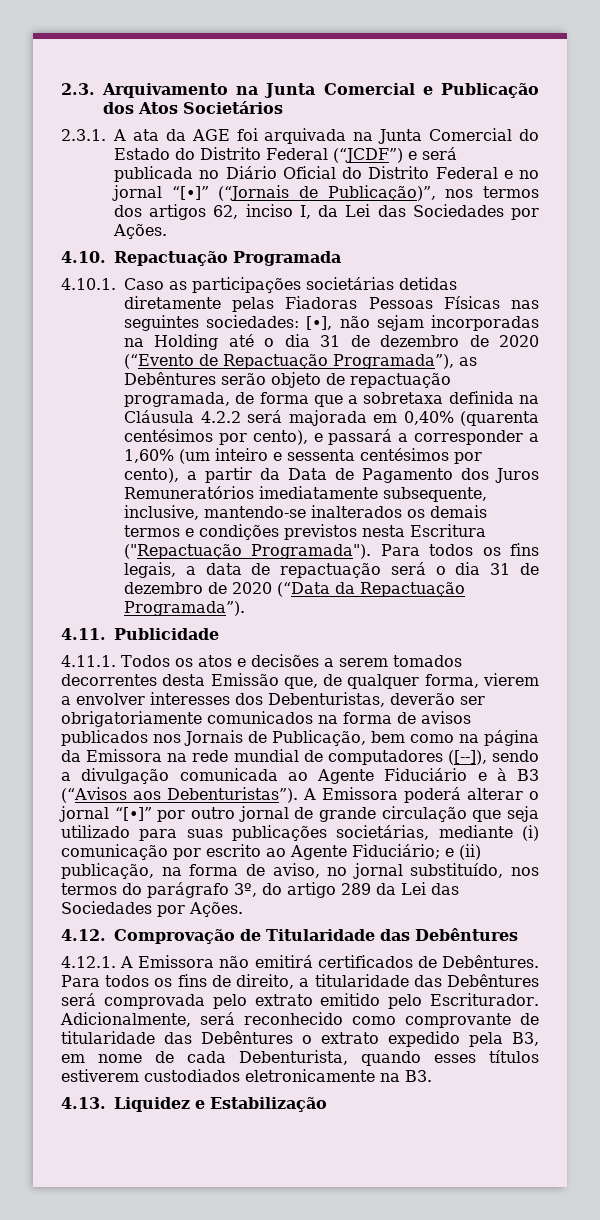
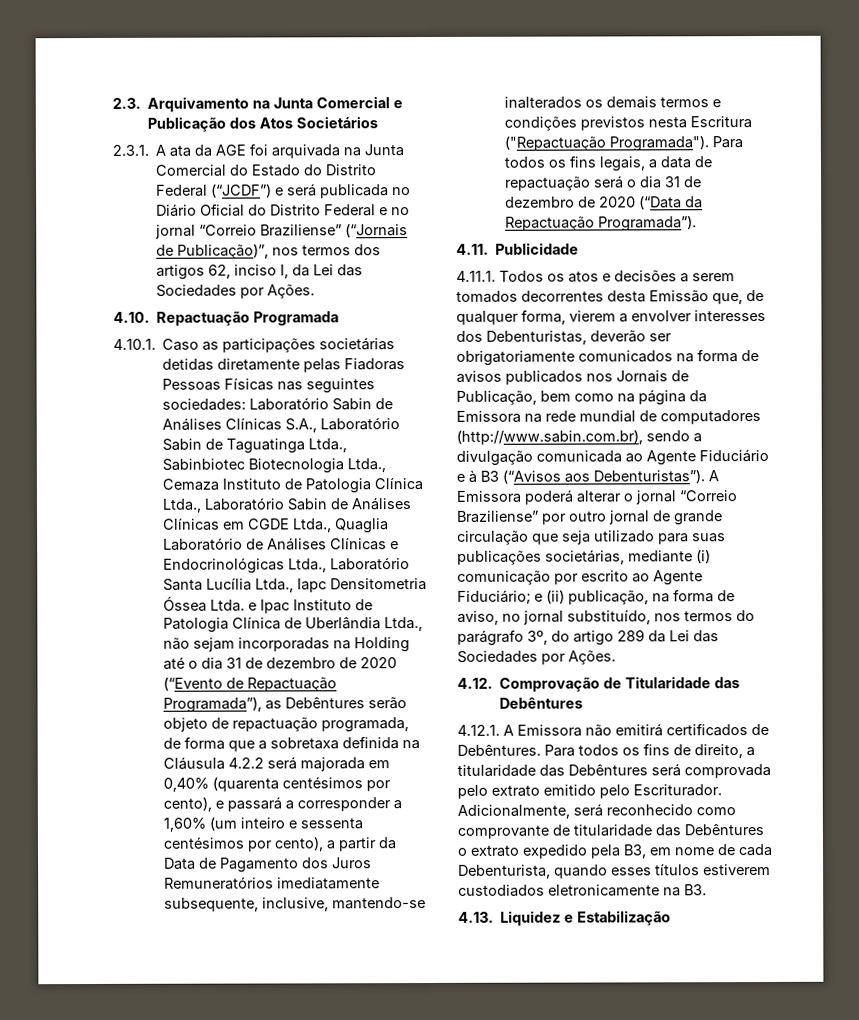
- 2.3.1. A ata da AGE foi arquivada na Junta Comercial do Estado do Distrito Federal (“JCDF”) e será publicada no Diário Oficial do Distrito Federal e no jornal “[•]” (“Jornais de Publicação)”, nos termos dos artigos 62, inciso I, da Lei das Sociedades por Ações.
+ 2.3.1. A ata da AGE foi arquivada na Junta Comercial do Estado do Distrito Federal (“JCDF”) e será publicada no Diário Oficial do Distrito Federal e no jornal “Correio Braziliense” (“Jornais de Publicação)”, nos termos dos artigos 62, inciso I, da Lei das Sociedades por Ações.
- [•], não sejam incorporadas na Holding até o dia 31 de dezembro de 2020 (“Evento de Repactuação Programada”), as Debêntures serão objeto de repactuação programada, de forma que a sobretaxa definida na Cláusula 4.2.2 será majorada em 0,40% (quarenta centésimos por cento), e passará a corresponder a 1,60% (um inteiro e sessenta centésimos por cento), a partir da Data de Pagamento dos Juros Remuneratórios imediatamente subsequente, inclusive, mantendo-se inalterados os demais termos e condições previstos nesta Escritura ("Repactuação Programada").
+ Laboratório Sabin de Análises Clínicas S.A., Laboratório Sabin de Taguatinga Ltda., Sabinbiotec Biotecnologia Ltda., Cemaza Instituto de Patologia Clínica Ltda., Laboratório Sabin de Análises Clínicas em CGDE Ltda., Quaglia Laboratório de Análises Clínicas e Endocrinológicas Ltda., Laboratório Santa Lucília Ltda., Iapc Densitometria Óssea Ltda. e Ipac Instituto de Patologia Clínica de Uberlândia Ltda., não sejam incorporadas na Holding até o dia 31 de dezembro de 2020 (“Evento de Repactuação Programada”), as Debêntures serão objeto de repactuação programada, de forma que a sobretaxa definida na Cláusula 4.2.2 será majorada em 0,40% (quarenta centésimos por cento), e passará a corresponder a 1,60% (um inteiro e sessenta centésimos por cento), a partir da Data de Pagamento dos Juros Remuneratórios imediatamente subsequente, inclusive, mantendo-se inalterados os demais termos e condições previstos nesta Escritura ("Repactuação Programada").
- 4.11.1. Todos os atos e decisões a serem tomados decorrentes desta Emissão que, de qualquer forma, vierem a envolver interesses dos Debenturistas, deverão ser obrigatoriamente comunicados na forma de avisos publicados nos Jornais de Publicação, bem como na página da Emissora na rede mundial de computadores ([--]), sendo a divulgação comunicada ao Agente Fiduciário e à B3 (“Avisos aos Debenturistas”).
+ 4.11.1. Todos os atos e decisões a serem tomados decorrentes desta Emissão que, de qualquer forma, vierem a envolver interesses dos Debenturistas, deverão ser obrigatoriamente comunicados na forma de avisos publicados nos Jornais de Publicação, bem como na página da Emissora na rede mundial de computadores (http://www.sabin.com.br), sendo a divulgação comunicada ao Agente Fiduciário e à B3 (“Avisos aos Debenturistas”).
- A Emissora poderá alterar o jornal “[•]” por outro jornal de grande circulação que seja utilizado para suas publicações societárias, mediante (i) comunicação por escrito ao Agente Fiduciário; e (ii) publicação, na forma de aviso, no jornal substituído, nos termos do parágrafo 3º, do artigo 289 da Lei das Sociedades por Ações.
+ A Emissora poderá alterar o jornal “Correio Braziliense” por outro jornal de grande circulação que seja utilizado para suas publicações societárias, mediante (i) comunicação por escrito ao Agente Fiduciário; e (ii) publicação, na forma de aviso, no jornal substituído, nos termos do parágrafo 3º, do artigo 289 da Lei das Sociedades por Ações.

